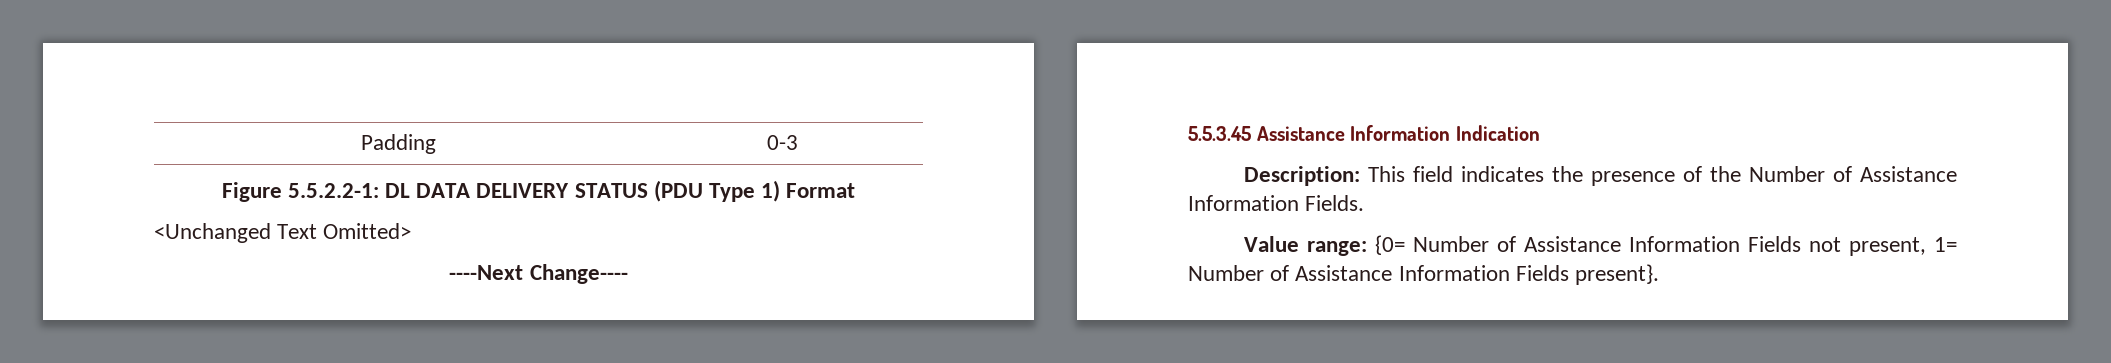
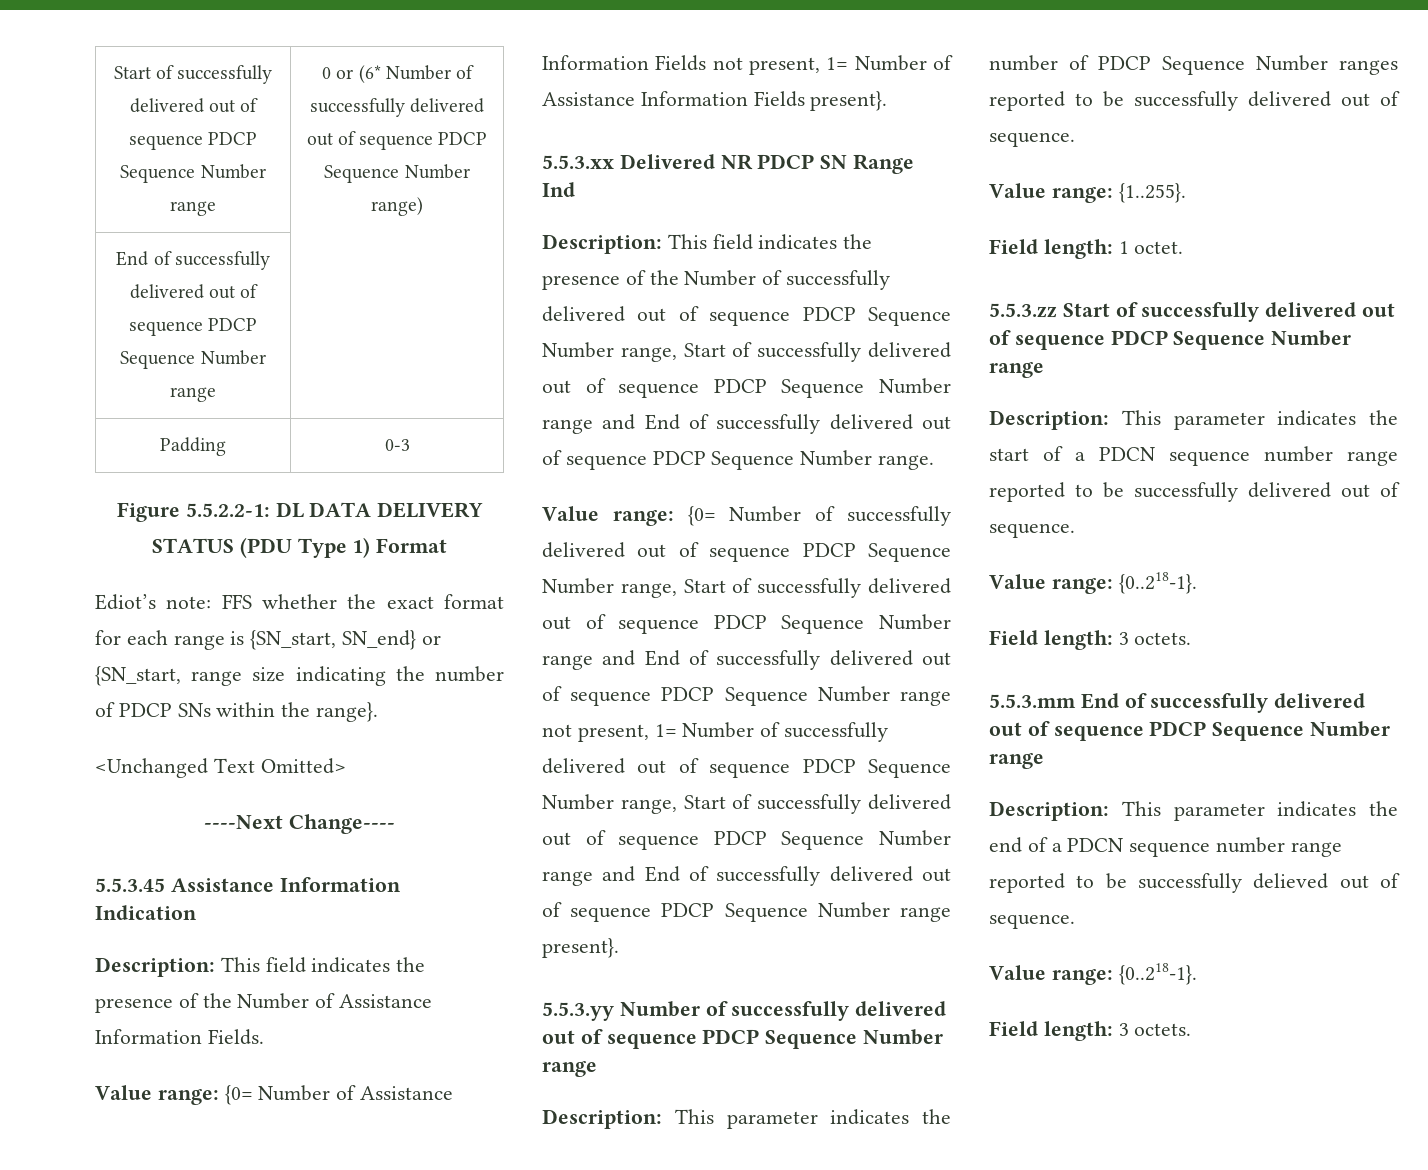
+ Start of successfully delivered out of sequence PDCP Sequence Number range | 0 or (6* Number of successfully delivered out of sequence PDCP Sequence Number range)
+ End of successfully delivered out of sequence PDCP Sequence Number range |
+ Ediot’s note: FFS whether the exact format for each range is {SN_start, SN_end} or {SN_start, range size indicating the number of PDCP SNs within the range}.
+ 5.5.3.xx Delivered NR PDCP SN Range Ind
+ Description: This field indicates the presence of the Number of successfully delivered out of sequence PDCP Sequence Number range, Start of successfully delivered out of sequence PDCP Sequence Number range and End of successfully delivered out of sequence PDCP Sequence Number range.
+ Value range: {0= Number of successfully delivered out of sequence PDCP Sequence Number range, Start of successfully delivered out of sequence PDCP Sequence Number range and End of successfully delivered out of sequence PDCP Sequence Number range not present, 1= Number of successfully delivered out of sequence PDCP Sequence Number range, Start of successfully delivered out of sequence PDCP Sequence Number range and End of successfully delivered out of sequence PDCP Sequence Number range present}.
+ 5.5.3.yy Number of successfully delivered out of sequence PDCP Sequence Number range
+ Description: This parameter indicates the number of PDCP Sequence Number ranges reported to be successfully delivered out of sequence.
+ Value range: {1..255}.
+ Field length: 1 octet.
+ 5.5.3.zz Start of successfully delivered out of sequence PDCP Sequence Number range
+ Description: This parameter indicates the start of a PDCN sequence number range reported to be successfully delivered out of sequence.
+ Value range: {0..218-1}.
+ Field length: 3 octets.
+ 5.5.3.mm End of successfully delivered out of sequence PDCP Sequence Number range
+ Description: This parameter indicates the end of a PDCN sequence number range reported to be successfully delieved out of sequence.
+ Value range: {0..218-1}.
+ Field length: 3 octets.

